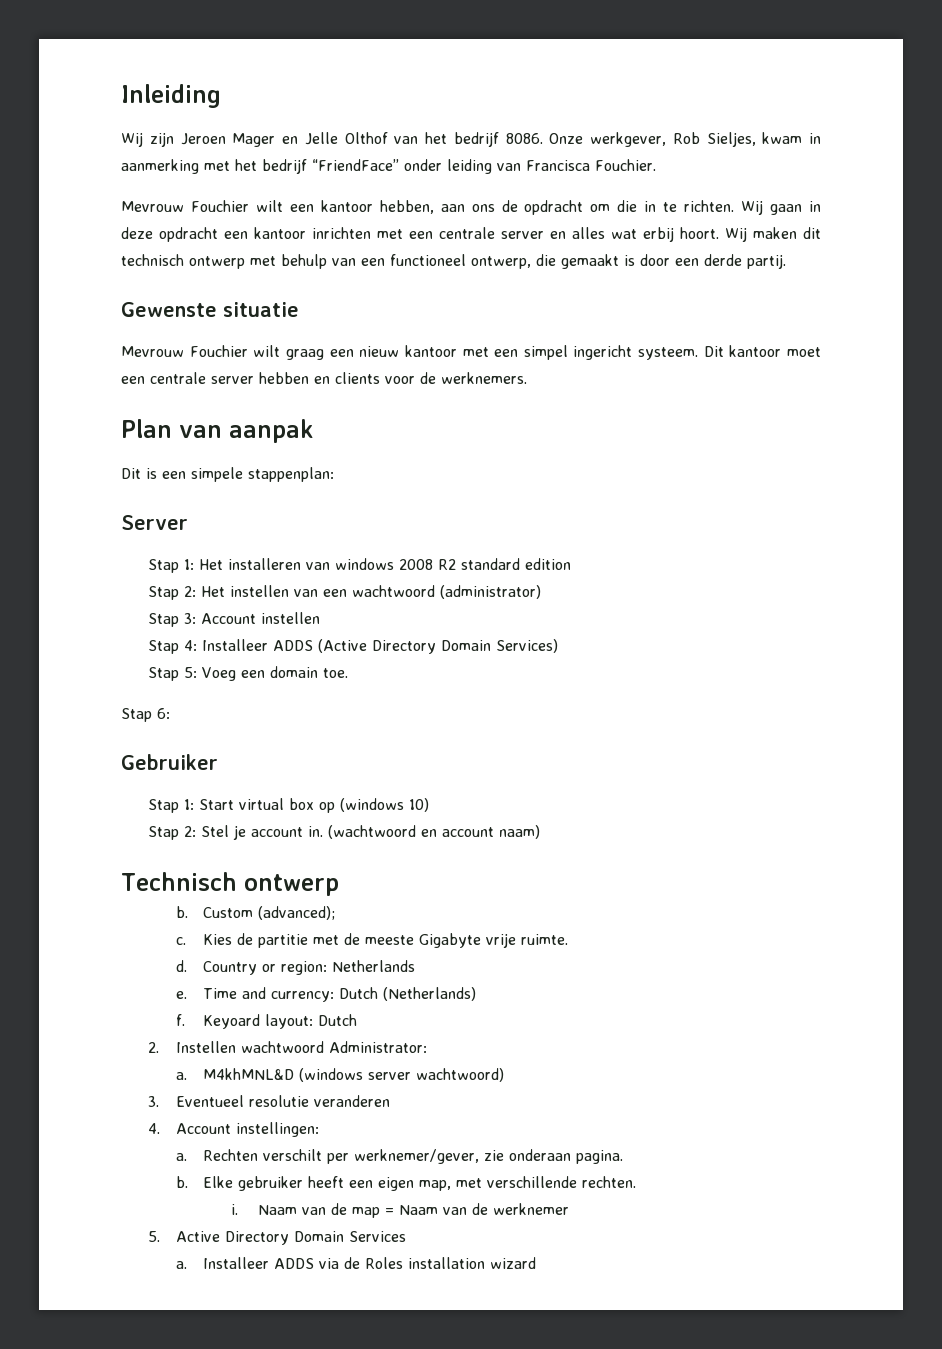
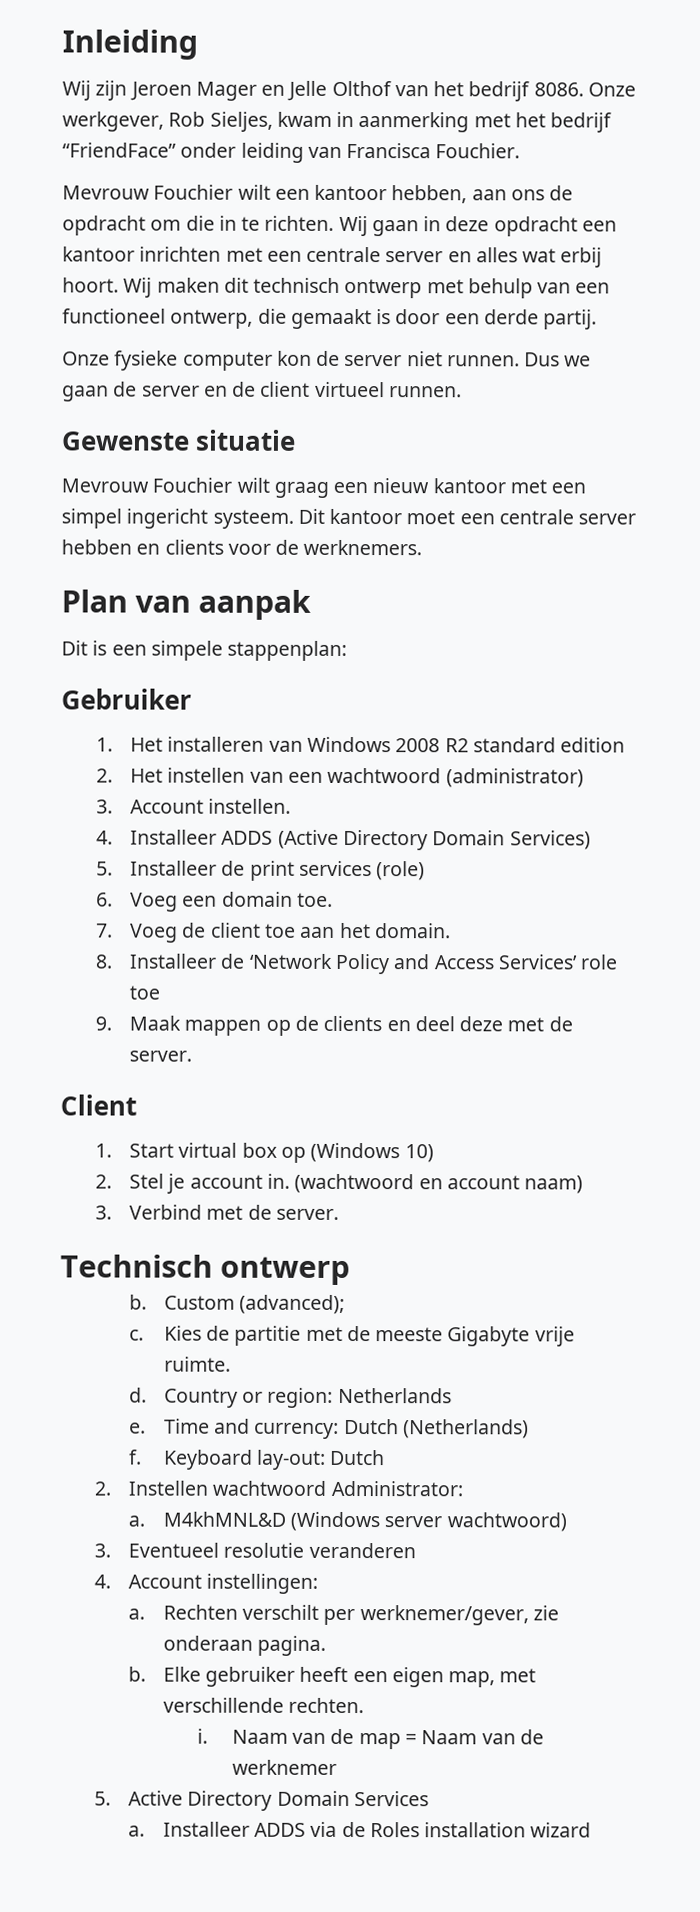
+ Onze fysieke computer kon de server niet runnen. Dus we gaan de server en de client virtueel runnen.
- Server
- Stap 1: Het installeren van windows 2008 R2 standard edition
+ Gebruiker
+ 1. Het installeren van Windows 2008 R2 standard edition
- Stap 2: Het instellen van een wachtwoord (administrator)
+ 2. Het instellen van een wachtwoord (administrator)
- Stap 3: Account instellen
- Stap 4: Installeer ADDS (Active Directory Domain Services)
+ 3. Account instellen.
+ 4. Installeer ADDS (Active Directory Domain Services)
- Stap 5: Voeg een domain toe.
- Stap 6:
- Gebruiker
- Stap 1: Start virtual box op (windows 10)
+ 5. Installeer de print services (role)
+ 6. Voeg een domain toe.
+ 7. Voeg de client toe aan het domain.
+ 8. Installeer de ‘Network Policy and Access Services’ role toe
+ 9. Maak mappen op de clients en deel deze met de server.
+ Client
+ 1. Start virtual box op (Windows 10)
- Stap 2: Stel je account in.
+ 2. Stel je account in.
+ 3. Verbind met de server.
- Keyoard layout: Dutch
+ Keyboard lay-out: Dutch
- M4khMNL&D (windows server wachtwoord)
+ M4khMNL&D (Windows server wachtwoord)

